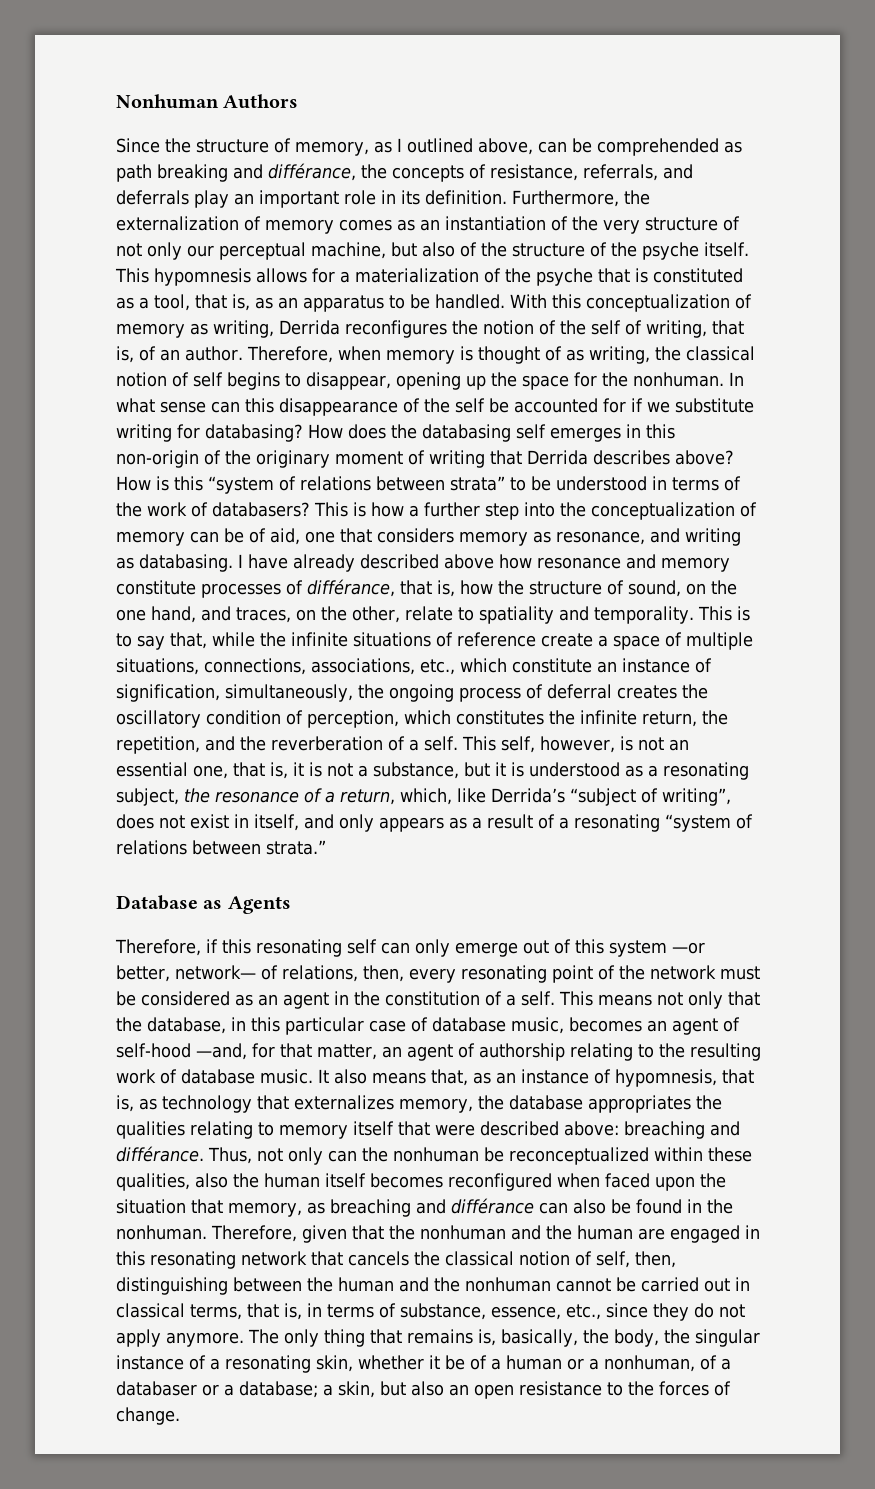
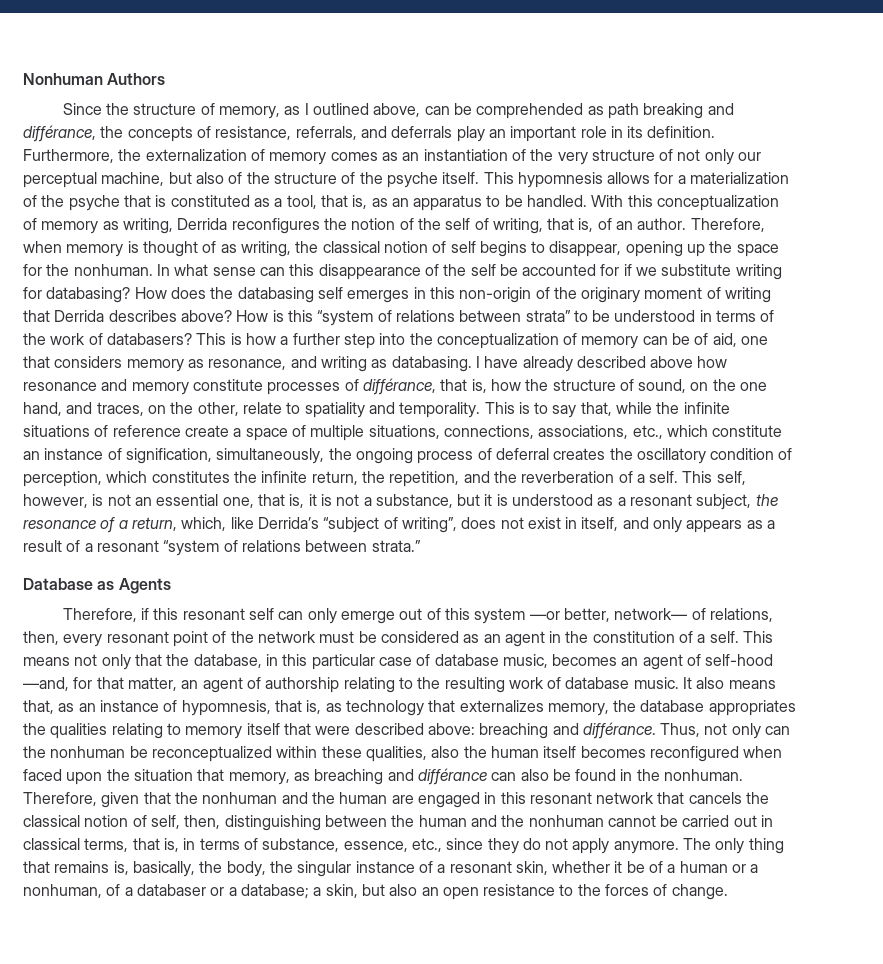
- This self, however, is not an essential one, that is, it is not a substance, but it is understood as a resonating subject, the resonance of a return, which, like Derrida’s “subject of writing”, does not exist in itself, and only appears as a result of a resonating “system of relations between strata.”
+ This self, however, is not an essential one, that is, it is not a substance, but it is understood as a resonant subject, the resonance of a return, which, like Derrida’s “subject of writing”, does not exist in itself, and only appears as a result of a resonant “system of relations between strata.”
- Therefore, if this resonating self can only emerge out of this system —or better, network— of relations, then, every resonating point of the network must be considered as an agent in the constitution of a self.
+ Therefore, if this resonant self can only emerge out of this system —or better, network— of relations, then, every resonant point of the network must be considered as an agent in the constitution of a self.
- Therefore, given that the nonhuman and the human are engaged in this resonating network that cancels the classical notion of self, then, distinguishing between the human and the nonhuman cannot be carried out in classical terms, that is, in terms of substance, essence, etc., since they do not apply anymore.
+ Therefore, given that the nonhuman and the human are engaged in this resonant network that cancels the classical notion of self, then, distinguishing between the human and the nonhuman cannot be carried out in classical terms, that is, in terms of substance, essence, etc., since they do not apply anymore.
- The only thing that remains is, basically, the body, the singular instance of a resonating skin, whether it be of a human or a nonhuman, of a databaser or a database; a skin, but also an open resistance to the forces of change.
+ The only thing that remains is, basically, the body, the singular instance of a resonant skin, whether it be of a human or a nonhuman, of a databaser or a database; a skin, but also an open resistance to the forces of change.

